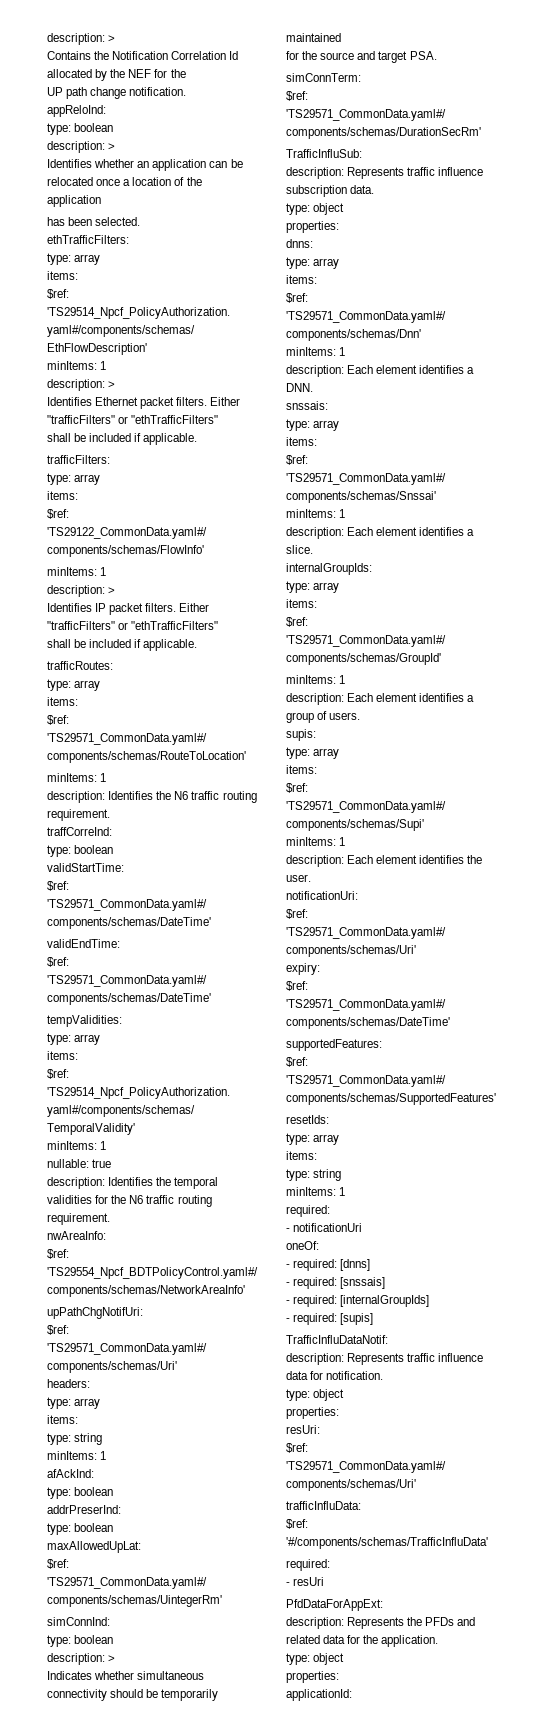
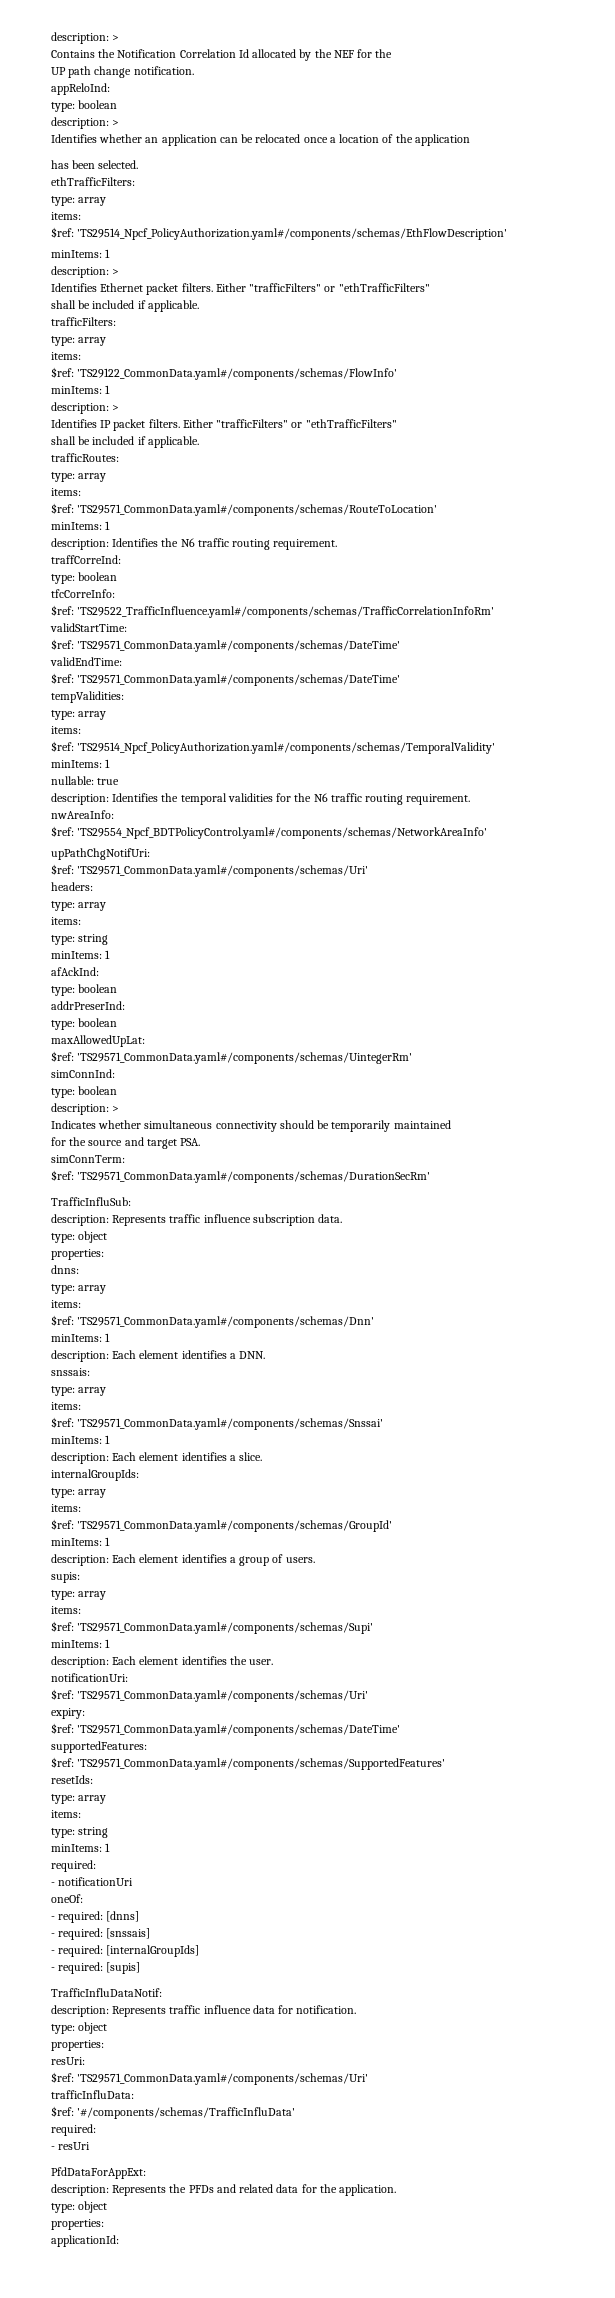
- validStartTime:
+ tfcCorreInfo:
+ $ref: 'TS29522_TrafficInfluence.yaml#/components/schemas/TrafficCorrelationInfoRm' validStartTime:

